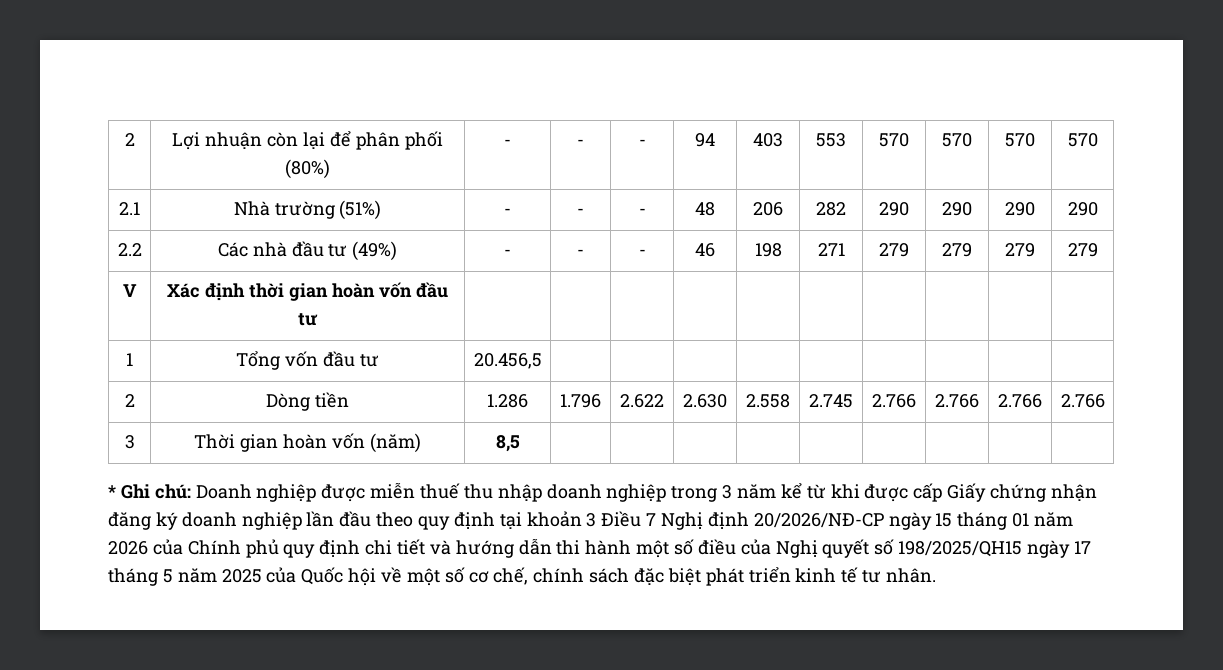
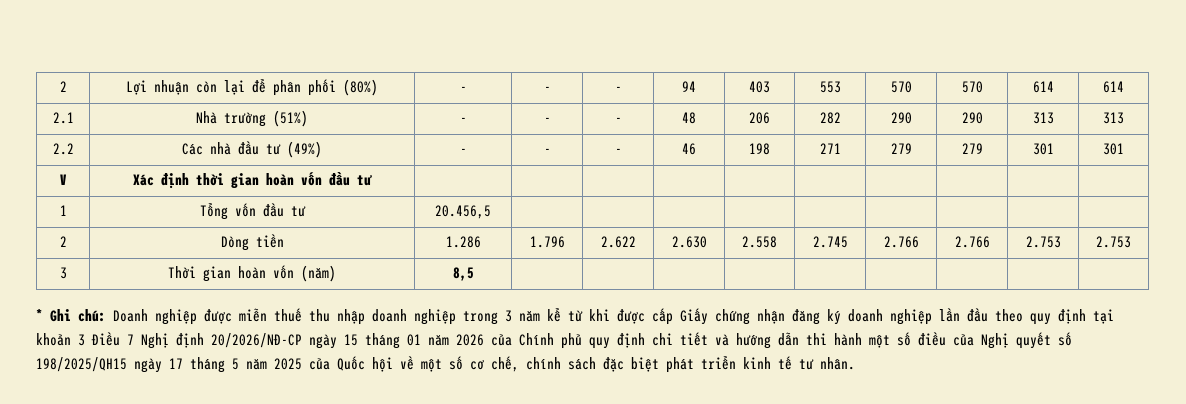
- 2 | Lợi nhuận còn lại để phân phối (80%) | - | - | - | 94 | 403 | 553 | 570 | 570 | 570 | 570
+ 2 | Lợi nhuận còn lại để phân phối (80%) | - | - | - | 94 | 403 | 553 | 570 | 570 | 614 | 614
- 2.1 | Nhà trường (51%) | - | - | - | 48 | 206 | 282 | 290 | 290 | 290 | 290
+ 2.1 | Nhà trường (51%) | - | - | - | 48 | 206 | 282 | 290 | 290 | 313 | 313
- 2.2 | Các nhà đầu tư (49%) | - | - | - | 46 | 198 | 271 | 279 | 279 | 279 | 279
+ 2.2 | Các nhà đầu tư (49%) | - | - | - | 46 | 198 | 271 | 279 | 279 | 301 | 301
- 2 | Dòng tiền | 1.286 | 1.796 | 2.622 | 2.630 | 2.558 | 2.745 | 2.766 | 2.766 | 2.766 | 2.766
+ 2 | Dòng tiền | 1.286 | 1.796 | 2.622 | 2.630 | 2.558 | 2.745 | 2.766 | 2.766 | 2.753 | 2.753

